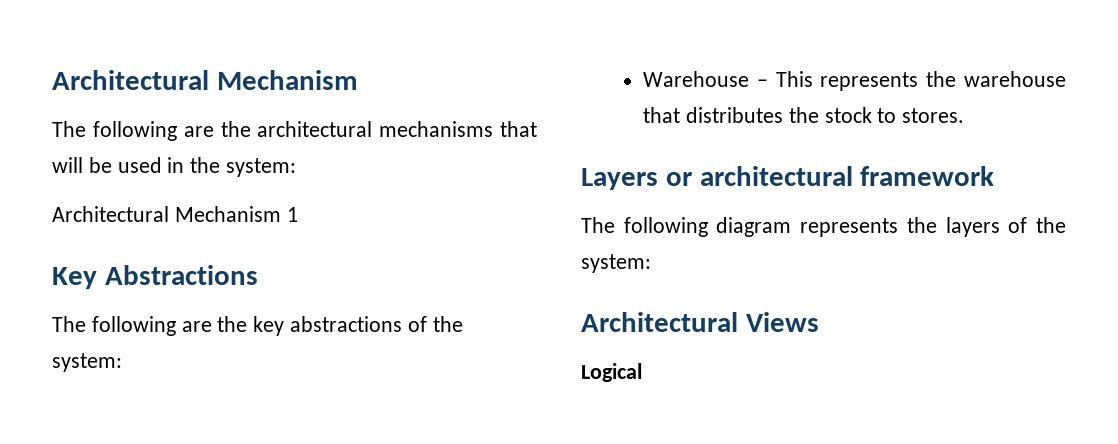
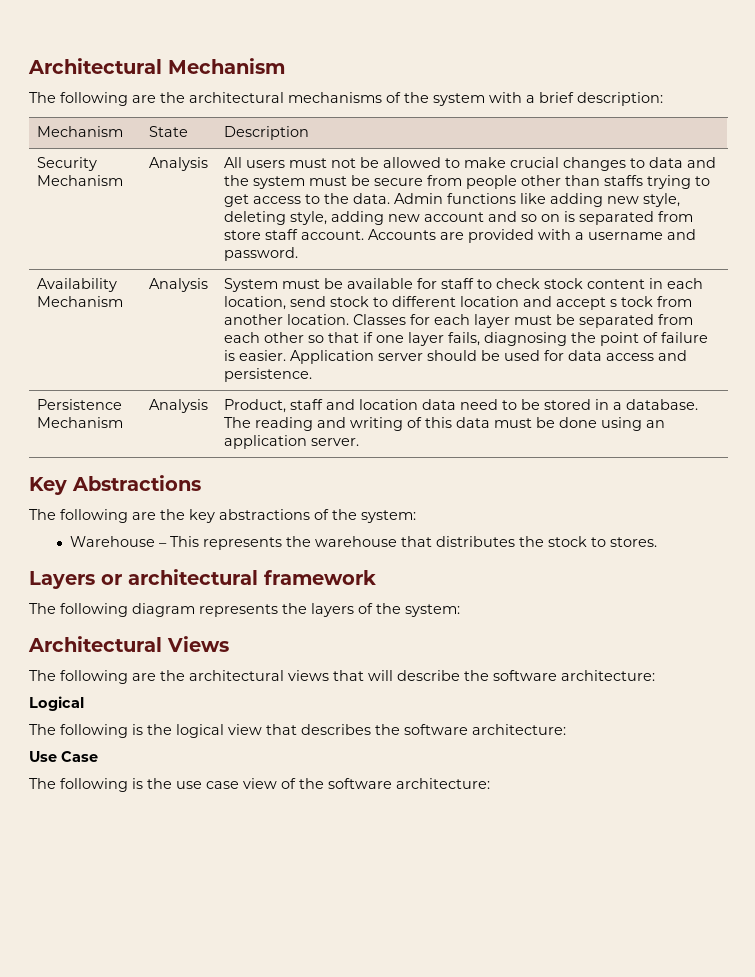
- The following are the architectural mechanisms that will be used in the system:
- Architectural Mechanism 1
+ The following are the architectural mechanisms of the system with a brief description:
+ Mechanism | State | Description
+ Security Mechanism | Analysis | All users must not be allowed to make crucial changes to data and the system must be secure from people other than staffs trying to get access to the data. Admin functions like adding new style, deleting style, adding new account and so on is separated from store staff account. Accounts are provided with a username and password.
+ Availability Mechanism | Analysis | System must be available for staff to check stock content in each location, send stock to different location and accept s tock from another location. Classes for each layer must be separated from each other so that if one layer fails, diagnosing the point of failure is easier. Application server should be used for data access and persistence.
+ Persistence Mechanism | Analysis | Product, staff and location data need to be stored in a database. The reading and writing of this data must be done using an application server.
+ The following are the architectural views that will describe the software architecture:
  Logical
+ The following is the logical view that describes the software architecture:
+ Use Case
+ The following is the use case view of the software architecture:

